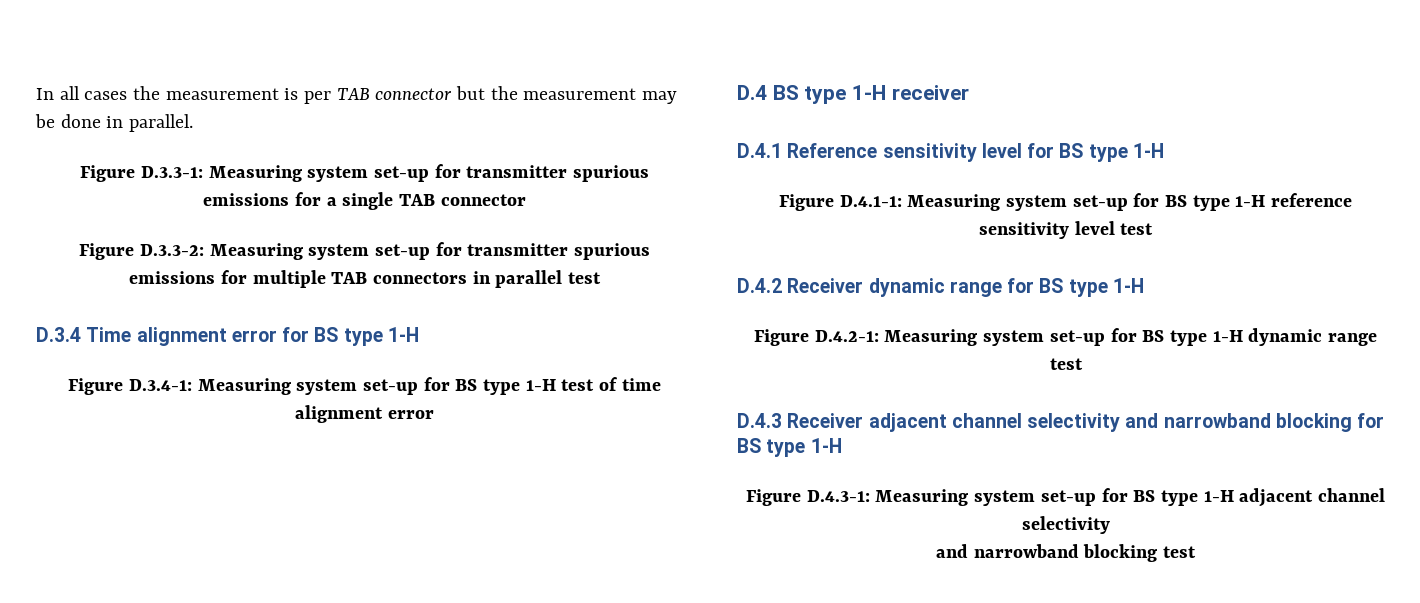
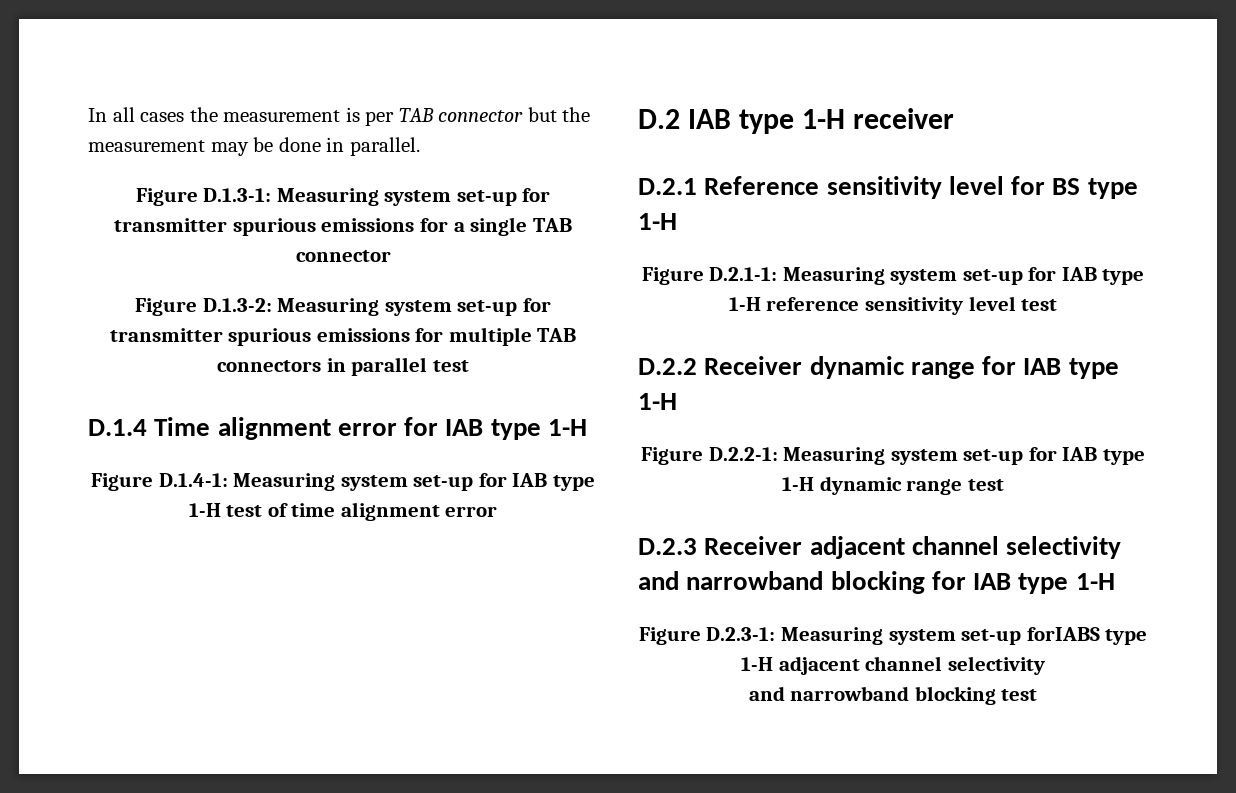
- Figure D.3.3-1: Measuring system set-up for transmitter spurious emissions for a single TAB connector
+ Figure D.1.3-1: Measuring system set-up for transmitter spurious emissions for a single TAB connector
- Figure D.3.3-2: Measuring system set-up for transmitter spurious emissions for multiple TAB connectors in parallel test
+ Figure D.1.3-2: Measuring system set-up for transmitter spurious emissions for multiple TAB connectors in parallel test
- D.3.4 Time alignment error for BS type 1-H
- Figure D.3.4-1: Measuring system set-up for BS type 1-H test of time alignment error
+ D.1.4 Time alignment error for IAB type 1-H
+ Figure D.1.4-1: Measuring system set-up for IAB type 1-H test of time alignment error
- D.4 BS type 1-H receiver
+ D.2 IAB type 1-H receiver
- D.4.1 Reference sensitivity level for BS type 1-H
+ D.2.1 Reference sensitivity level for BS type 1-H
- Figure D.4.1-1: Measuring system set-up for BS type 1-H reference sensitivity level test
+ Figure D.2.1-1: Measuring system set-up for IAB type 1-H reference sensitivity level test
- D.4.2 Receiver dynamic range for BS type 1-H
- Figure D.4.2-1: Measuring system set-up for BS type 1-H dynamic range test
+ D.2.2 Receiver dynamic range for IAB type 1-H
+ Figure D.2.2-1: Measuring system set-up for IAB type 1-H dynamic range test
- D.4.3 Receiver adjacent channel selectivity and narrowband blocking for BS type 1-H
- Figure D.4.3-1: Measuring system set-up for BS type 1-H adjacent channel selectivity
+ D.2.3 Receiver adjacent channel selectivity and narrowband blocking for IAB type 1-H
+ Figure D.2.3-1: Measuring system set-up forIABS type 1-H adjacent channel selectivity

